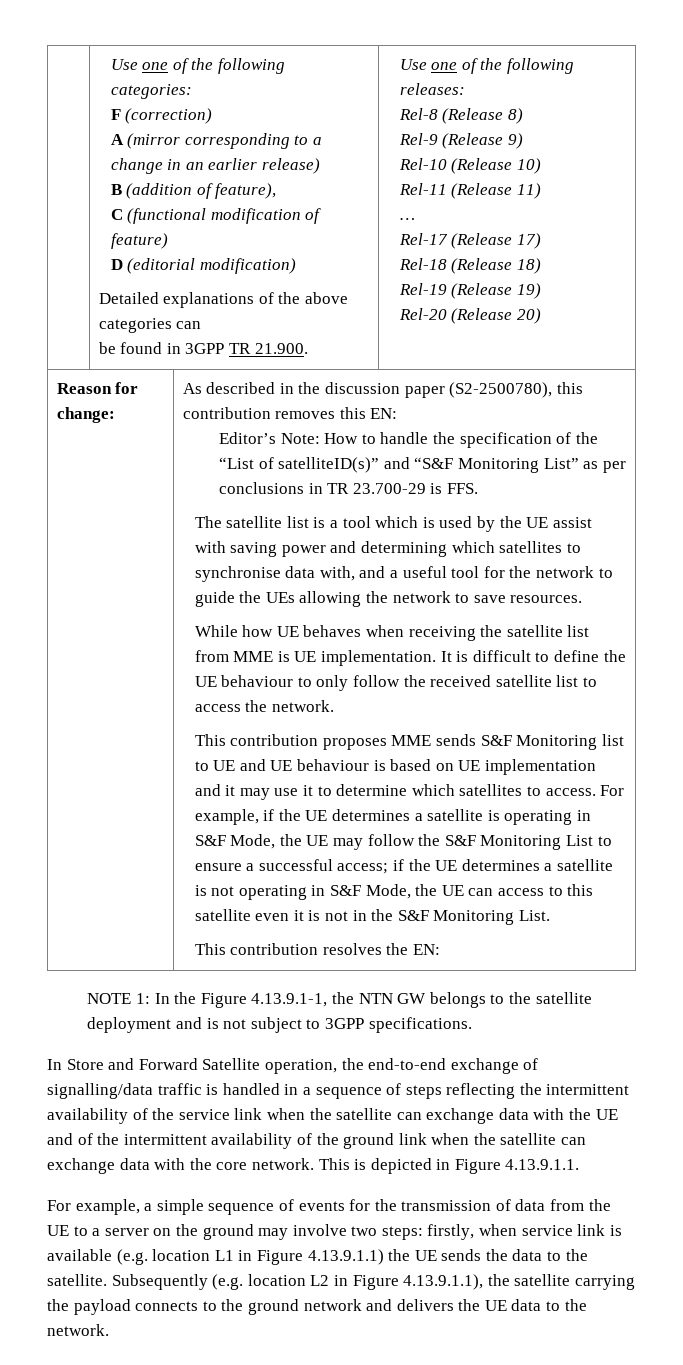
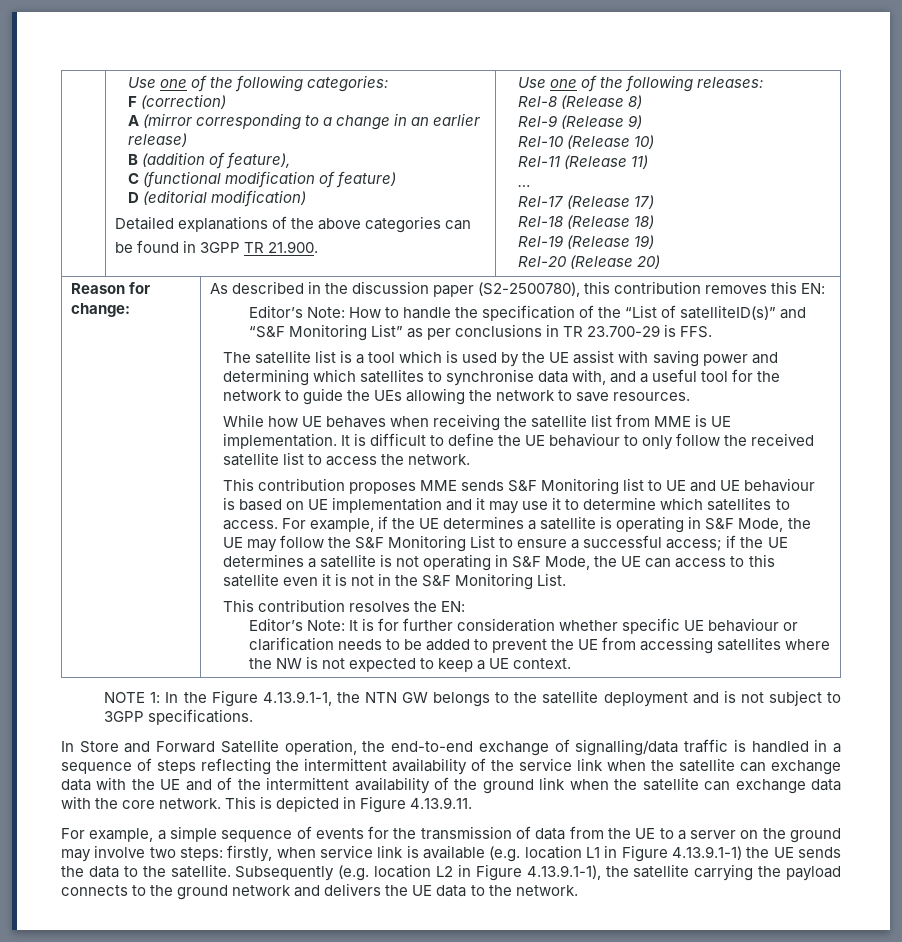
+ Editor’s Note: It is for further consideration whether specific UE behaviour or clarification needs to be added to prevent the UE from accessing satellites where the NW is not expected to keep a UE context.
- This is depicted in Figure 4.13.9.1.1.
+ This is depicted in Figure 4.13.9.11.
- For example, a simple sequence of events for the transmission of data from the UE to a server on the ground may involve two steps: firstly, when service link is available (e.g. location L1 in Figure 4.13.9.1.1) the UE sends the data to the satellite.
+ For example, a simple sequence of events for the transmission of data from the UE to a server on the ground may involve two steps: firstly, when service link is available (e.g. location L1 in Figure 4.13.9.1-1) the UE sends the data to the satellite.
- Subsequently (e.g. location L2 in Figure 4.13.9.1.1), the satellite carrying the payload connects to the ground network and delivers the UE data to the network.
+ Subsequently (e.g. location L2 in Figure 4.13.9.1-1), the satellite carrying the payload connects to the ground network and delivers the UE data to the network.

